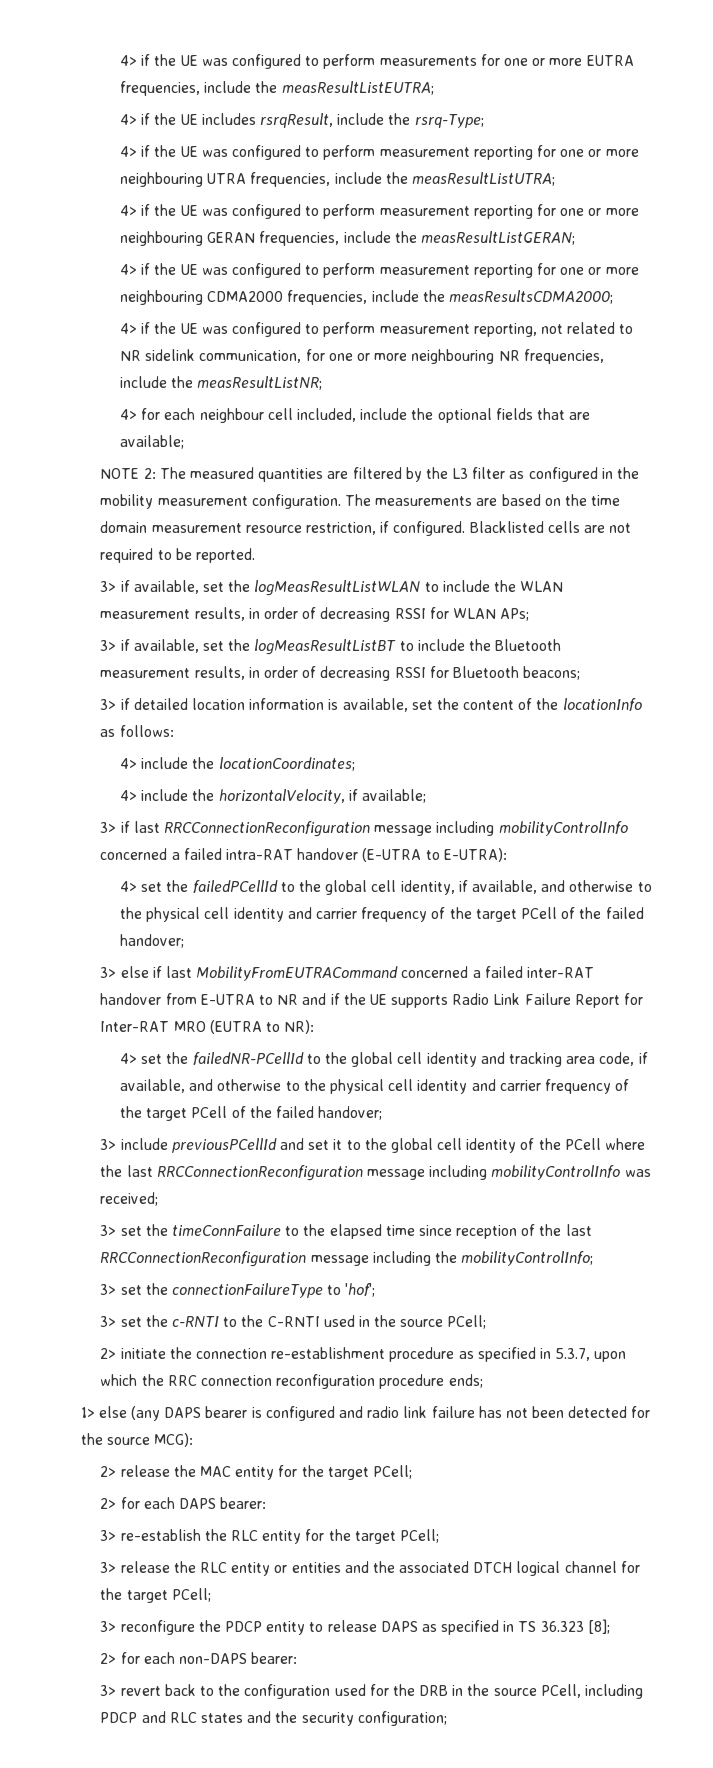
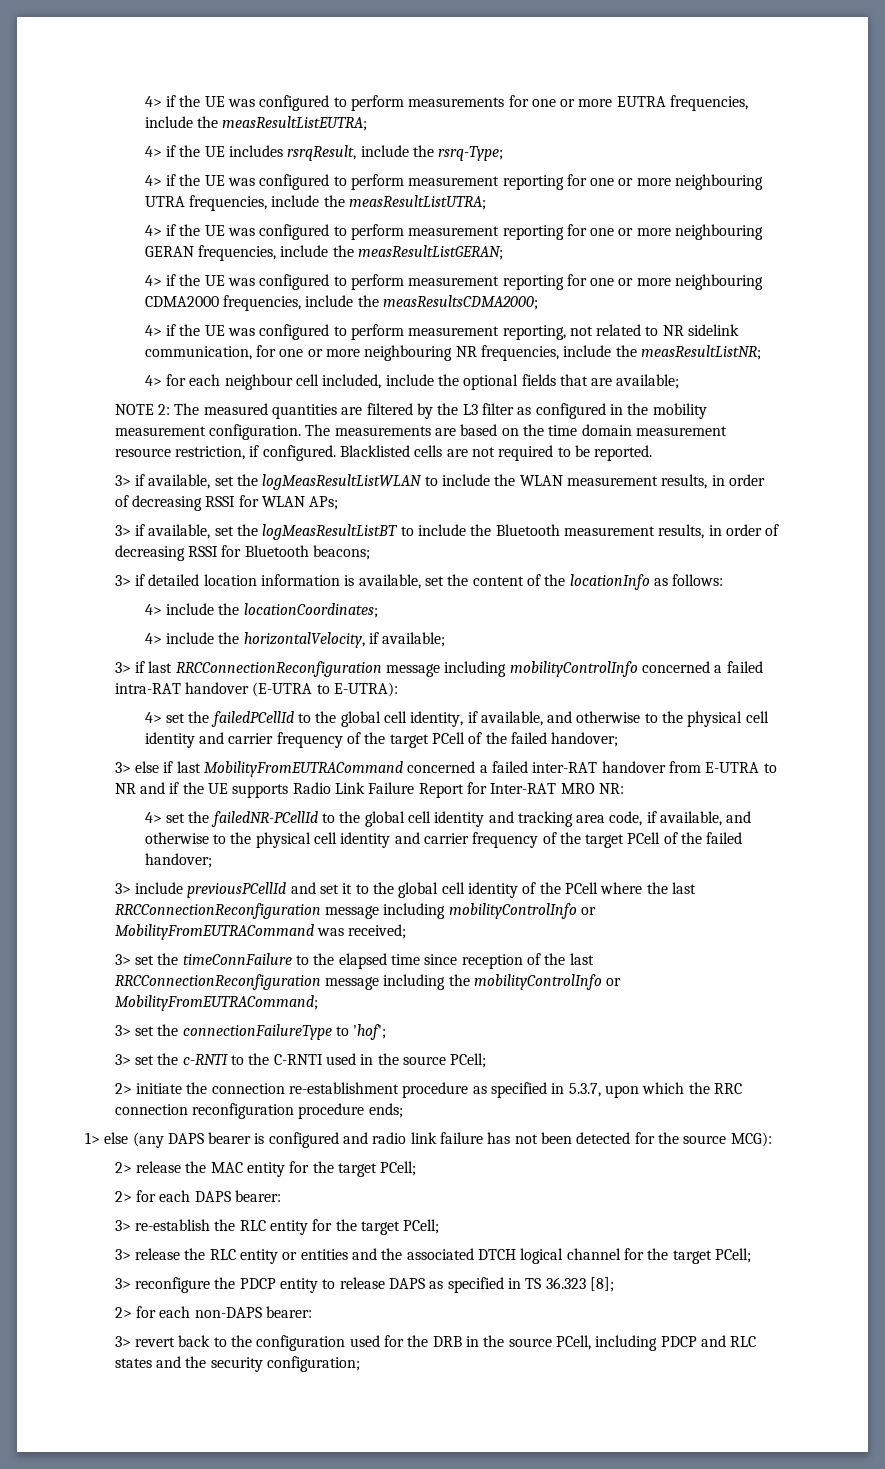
- 3> else if last MobilityFromEUTRACommand concerned a failed inter-RAT handover from E-UTRA to NR and if the UE supports Radio Link Failure Report for Inter-RAT MRO (EUTRA to NR):
+ 3> else if last MobilityFromEUTRACommand concerned a failed inter-RAT handover from E-UTRA to NR and if the UE supports Radio Link Failure Report for Inter-RAT MRO NR:
- 3> include previousPCellId and set it to the global cell identity of the PCell where the last RRCConnectionReconfiguration message including mobilityControlInfo was received;
+ 3> include previousPCellId and set it to the global cell identity of the PCell where the last RRCConnectionReconfiguration message including mobilityControlInfo or MobilityFromEUTRACommand was received;
- 3> set the timeConnFailure to the elapsed time since reception of the last RRCConnectionReconfiguration message including the mobilityControlInfo;
+ 3> set the timeConnFailure to the elapsed time since reception of the last RRCConnectionReconfiguration message including the mobilityControlInfo or MobilityFromEUTRACommand;

